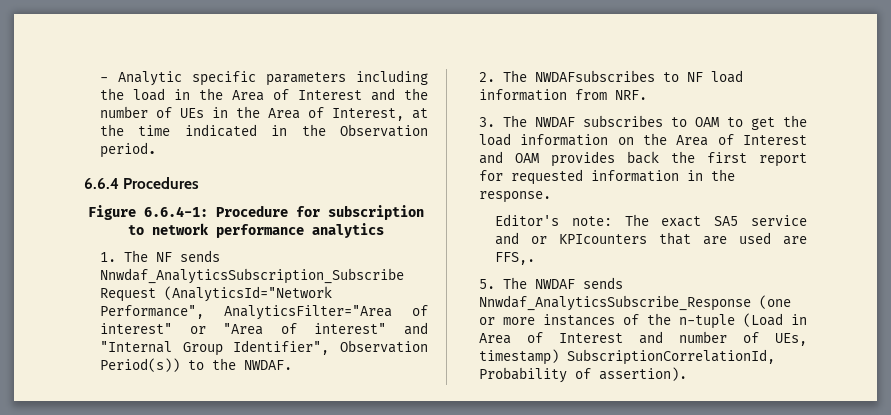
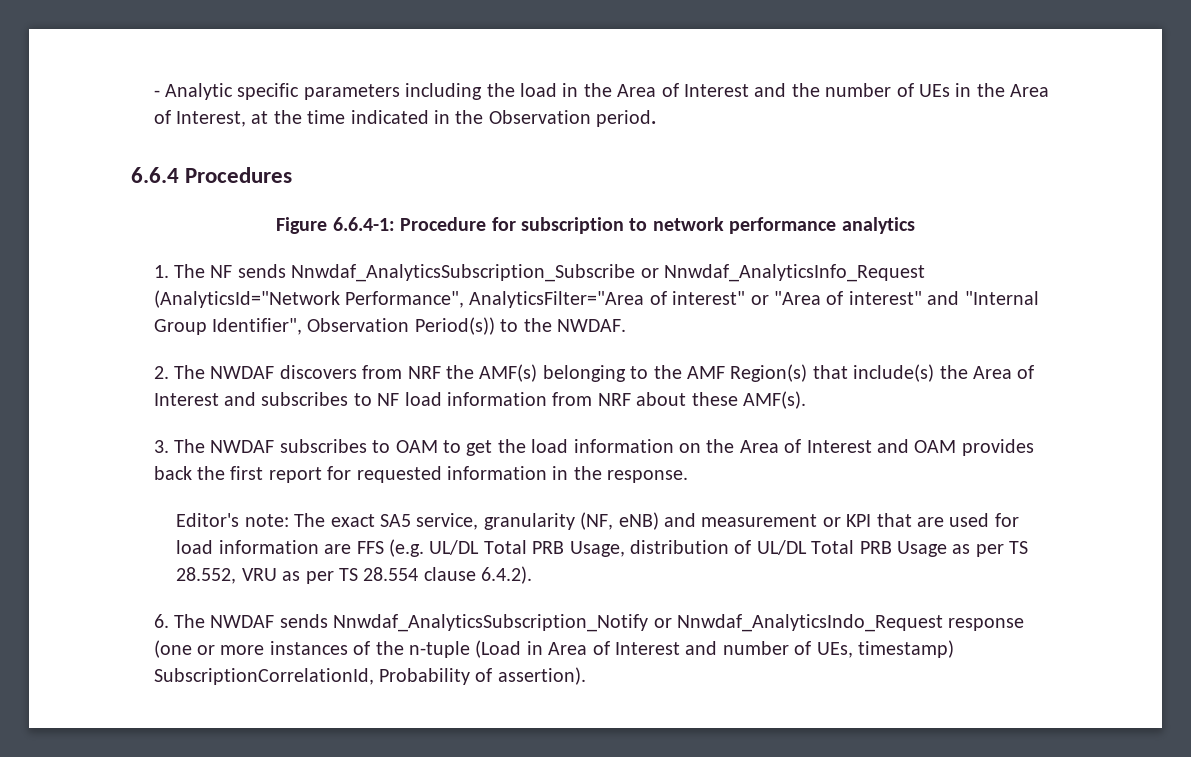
- 1. The NF sends Nnwdaf_AnalyticsSubscription_Subscribe Request (AnalyticsId="Network Performance", AnalyticsFilter="Area of interest" or "Area of interest" and "Internal Group Identifier", Observation Period(s)) to the NWDAF.
+ 1. The NF sends Nnwdaf_AnalyticsSubscription_Subscribe or Nnwdaf_AnalyticsInfo_Request (AnalyticsId="Network Performance", AnalyticsFilter="Area of interest" or "Area of interest" and "Internal Group Identifier", Observation Period(s)) to the NWDAF.
- 2. The NWDAFsubscribes to NF load information from NRF.
+ 2. The NWDAF discovers from NRF the AMF(s) belonging to the AMF Region(s) that include(s) the Area of Interest and subscribes to NF load information from NRF about these AMF(s).
- Editor's note: The exact SA5 service and or KPIcounters that are used are FFS,.
- 5. The NWDAF sends Nnwdaf_AnalyticsSubscribe_Response (one or more instances of the n-tuple (Load in Area of Interest and number of UEs, timestamp) SubscriptionCorrelationId, Probability of assertion).
+ Editor's note: The exact SA5 service, granularity (NF, eNB) and measurement or KPI that are used for load information are FFS (e.g. UL/DL Total PRB Usage, distribution of UL/DL Total PRB Usage as per TS 28.552, VRU as per TS 28.554 clause 6.4.2).
+ 6. The NWDAF sends Nnwdaf_AnalyticsSubscription_Notify or Nnwdaf_AnalyticsIndo_Request response (one or more instances of the n-tuple (Load in Area of Interest and number of UEs, timestamp) SubscriptionCorrelationId, Probability of assertion).

